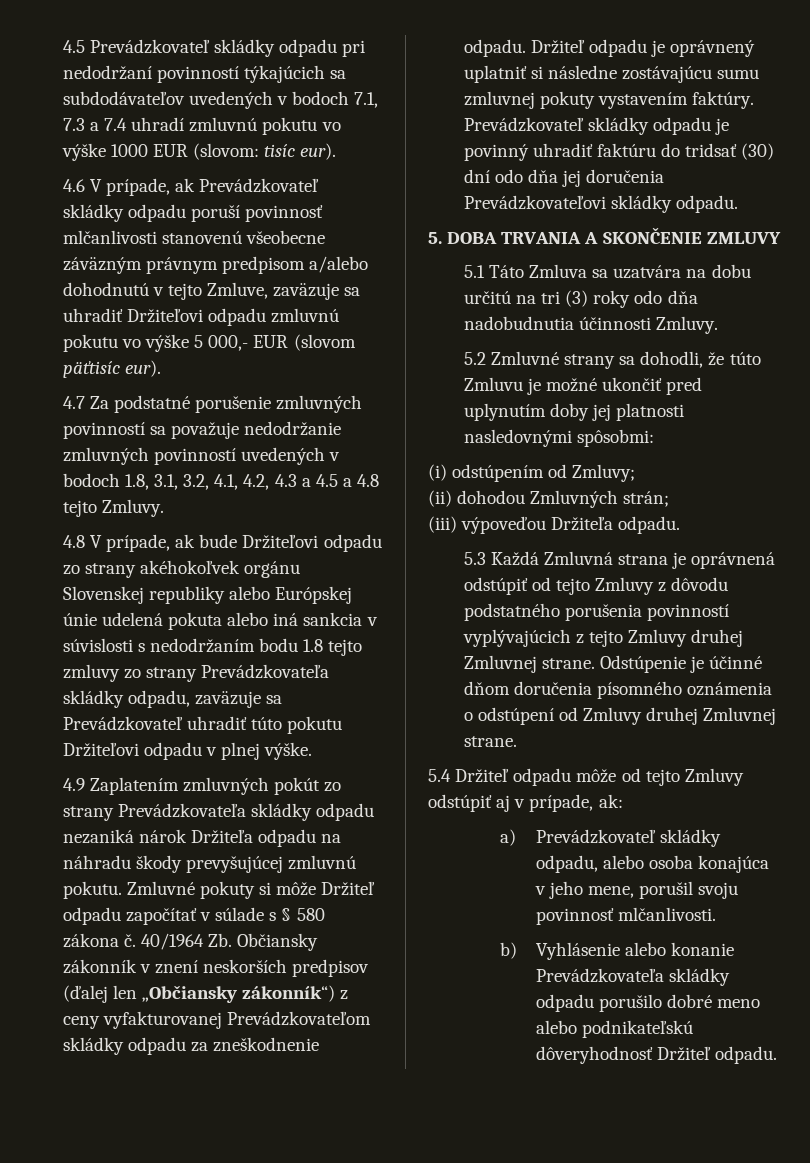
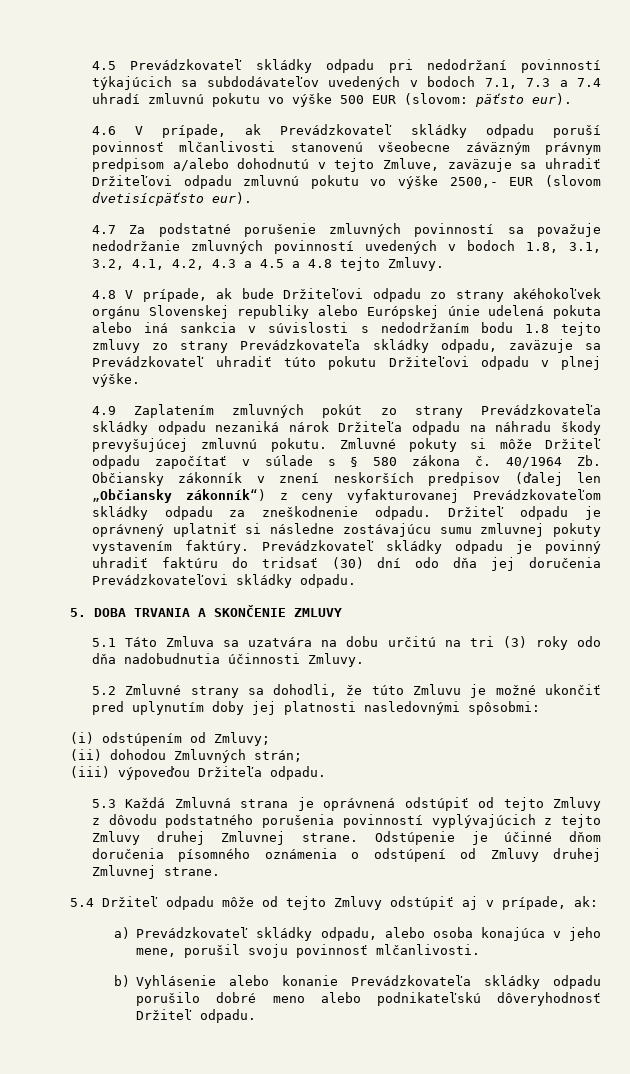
- 4.5 Prevádzkovateľ skládky odpadu pri nedodržaní povinností týkajúcich sa subdodávateľov uvedených v bodoch 7.1, 7.3 a 7.4 uhradí zmluvnú pokutu vo výške 1000 EUR (slovom: tisíc eur).
+ 4.5 Prevádzkovateľ skládky odpadu pri nedodržaní povinností týkajúcich sa subdodávateľov uvedených v bodoch 7.1, 7.3 a 7.4 uhradí zmluvnú pokutu vo výške 500 EUR (slovom: päťsto eur).
- 4.6 V prípade, ak Prevádzkovateľ skládky odpadu poruší povinnosť mlčanlivosti stanovenú všeobecne záväzným právnym predpisom a/alebo dohodnutú v tejto Zmluve, zaväzuje sa uhradiť Držiteľovi odpadu zmluvnú pokutu vo výške 5 000,- EUR (slovom päťtisíc eur).
+ 4.6 V prípade, ak Prevádzkovateľ skládky odpadu poruší povinnosť mlčanlivosti stanovenú všeobecne záväzným právnym predpisom a/alebo dohodnutú v tejto Zmluve, zaväzuje sa uhradiť Držiteľovi odpadu zmluvnú pokutu vo výške 2500,- EUR (slovom dvetisícpäťsto eur).

